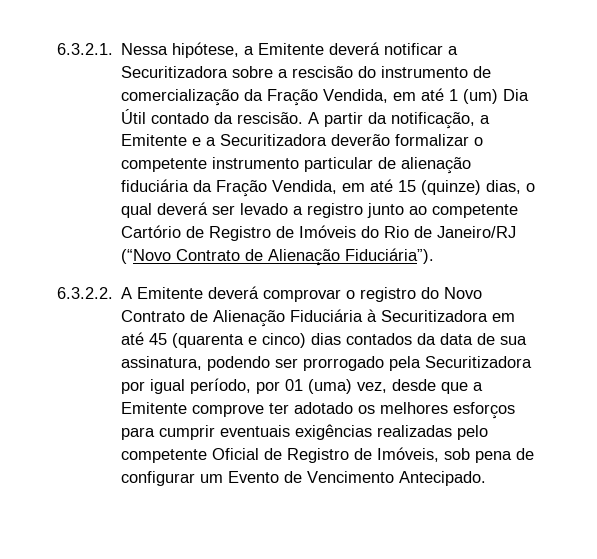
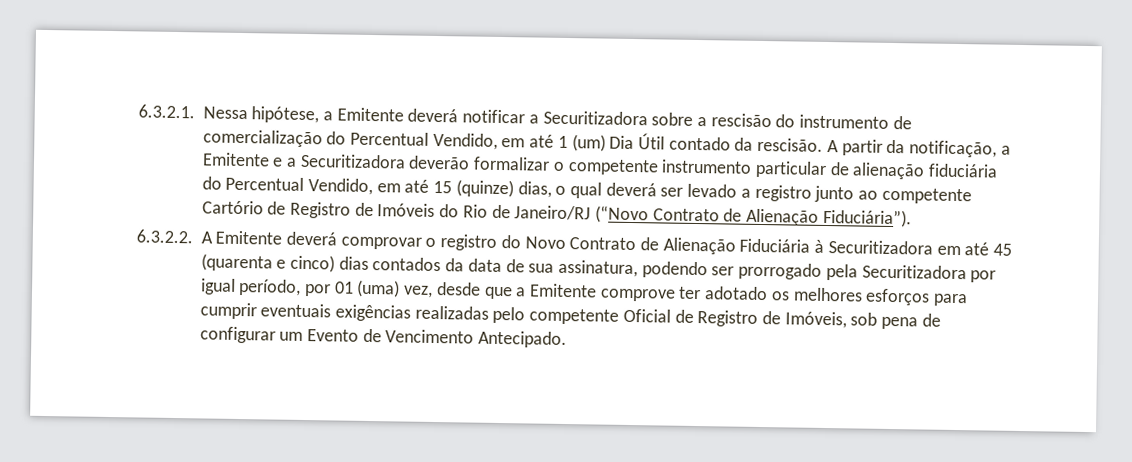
- 6.3.2.1. Nessa hipótese, a Emitente deverá notificar a Securitizadora sobre a rescisão do instrumento de comercialização da Fração Vendida, em até 1 (um) Dia Útil contado da rescisão.
+ 6.3.2.1. Nessa hipótese, a Emitente deverá notificar a Securitizadora sobre a rescisão do instrumento de comercialização do Percentual Vendido, em até 1 (um) Dia Útil contado da rescisão.
- A partir da notificação, a Emitente e a Securitizadora deverão formalizar o competente instrumento particular de alienação fiduciária da Fração Vendida, em até 15 (quinze) dias, o qual deverá ser levado a registro junto ao competente Cartório de Registro de Imóveis do Rio de Janeiro/RJ (“Novo Contrato de Alienação Fiduciária”).
+ A partir da notificação, a Emitente e a Securitizadora deverão formalizar o competente instrumento particular de alienação fiduciária do Percentual Vendido, em até 15 (quinze) dias, o qual deverá ser levado a registro junto ao competente Cartório de Registro de Imóveis do Rio de Janeiro/RJ (“Novo Contrato de Alienação Fiduciária”).

